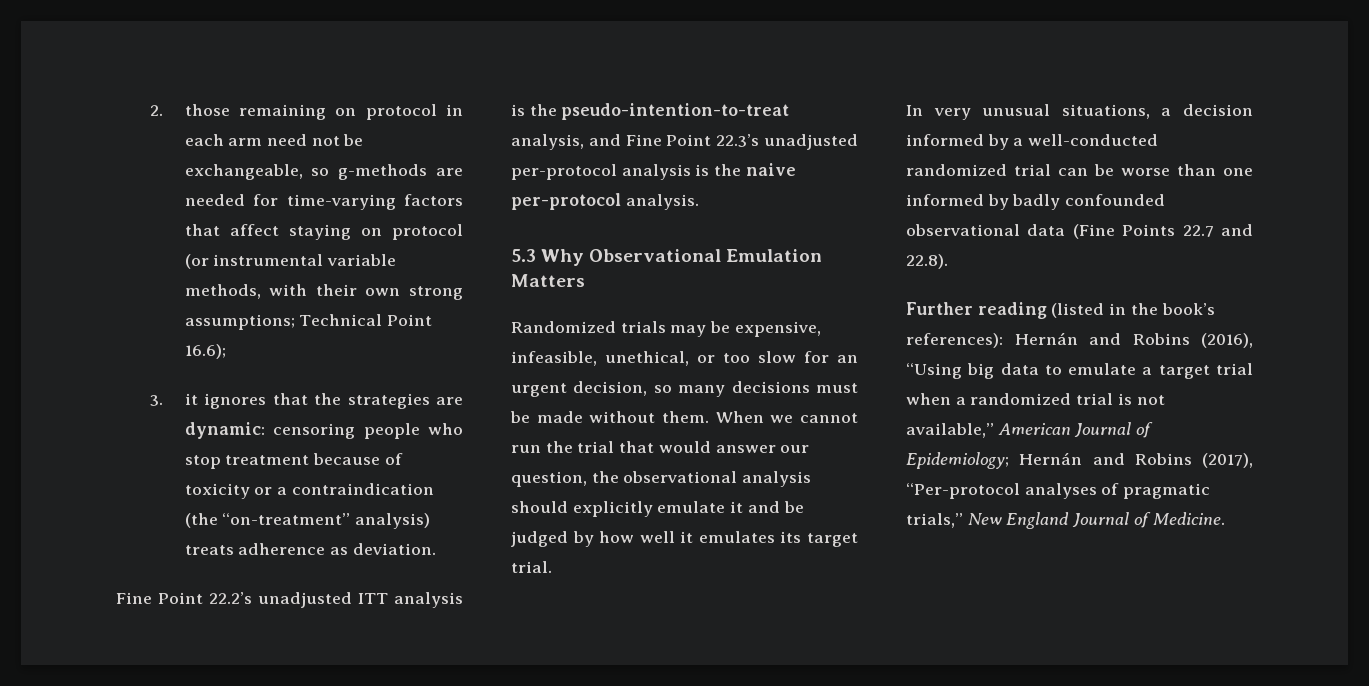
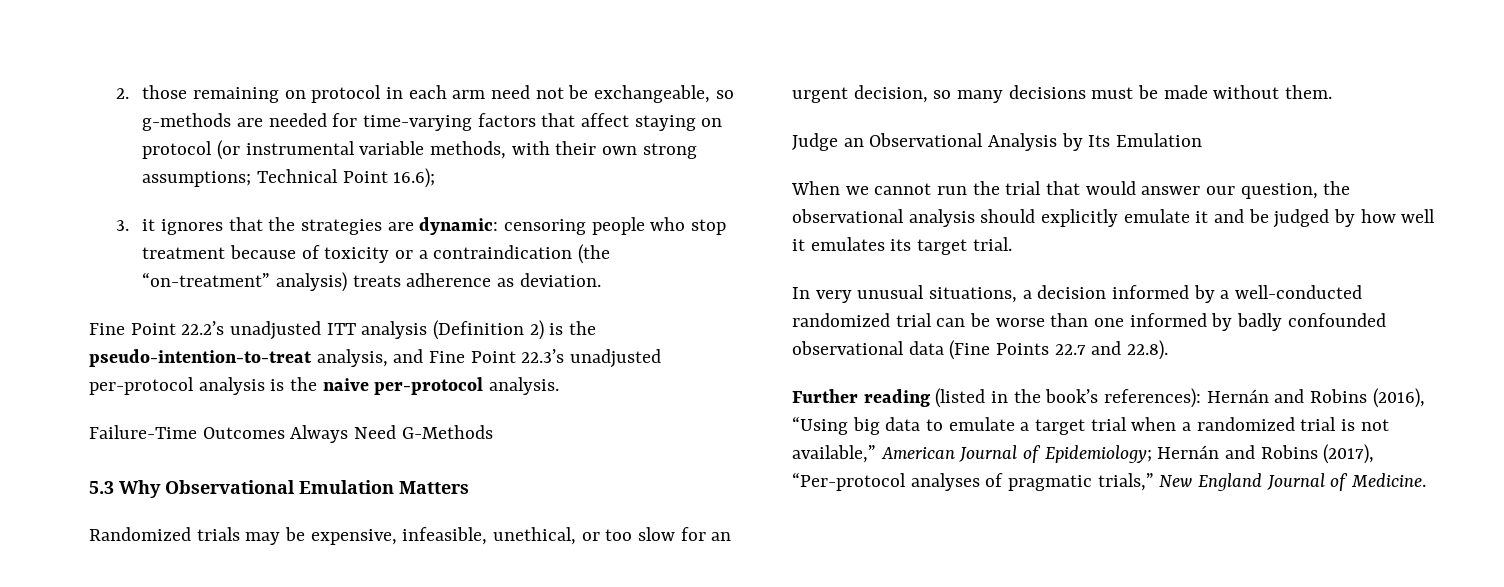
- Fine Point 22.2’s unadjusted ITT analysis is the pseudo-intention-to-treat analysis, and Fine Point 22.3’s unadjusted per-protocol analysis is the naive per-protocol analysis.
+ Fine Point 22.2’s unadjusted ITT analysis (Definition 2) is the pseudo-intention-to-treat analysis, and Fine Point 22.3’s unadjusted per-protocol analysis is the naive per-protocol analysis.
+ Failure-Time Outcomes Always Need G-Methods
- Randomized trials may be expensive, infeasible, unethical, or too slow for an urgent decision, so many decisions must be made without them. When we cannot run the trial that would answer our question, the observational analysis should explicitly emulate it and be judged by how well it emulates its target trial.
+ Randomized trials may be expensive, infeasible, unethical, or too slow for an urgent decision, so many decisions must be made without them.
+ Judge an Observational Analysis by Its Emulation
+ When we cannot run the trial that would answer our question, the observational analysis should explicitly emulate it and be judged by how well it emulates its target trial.

